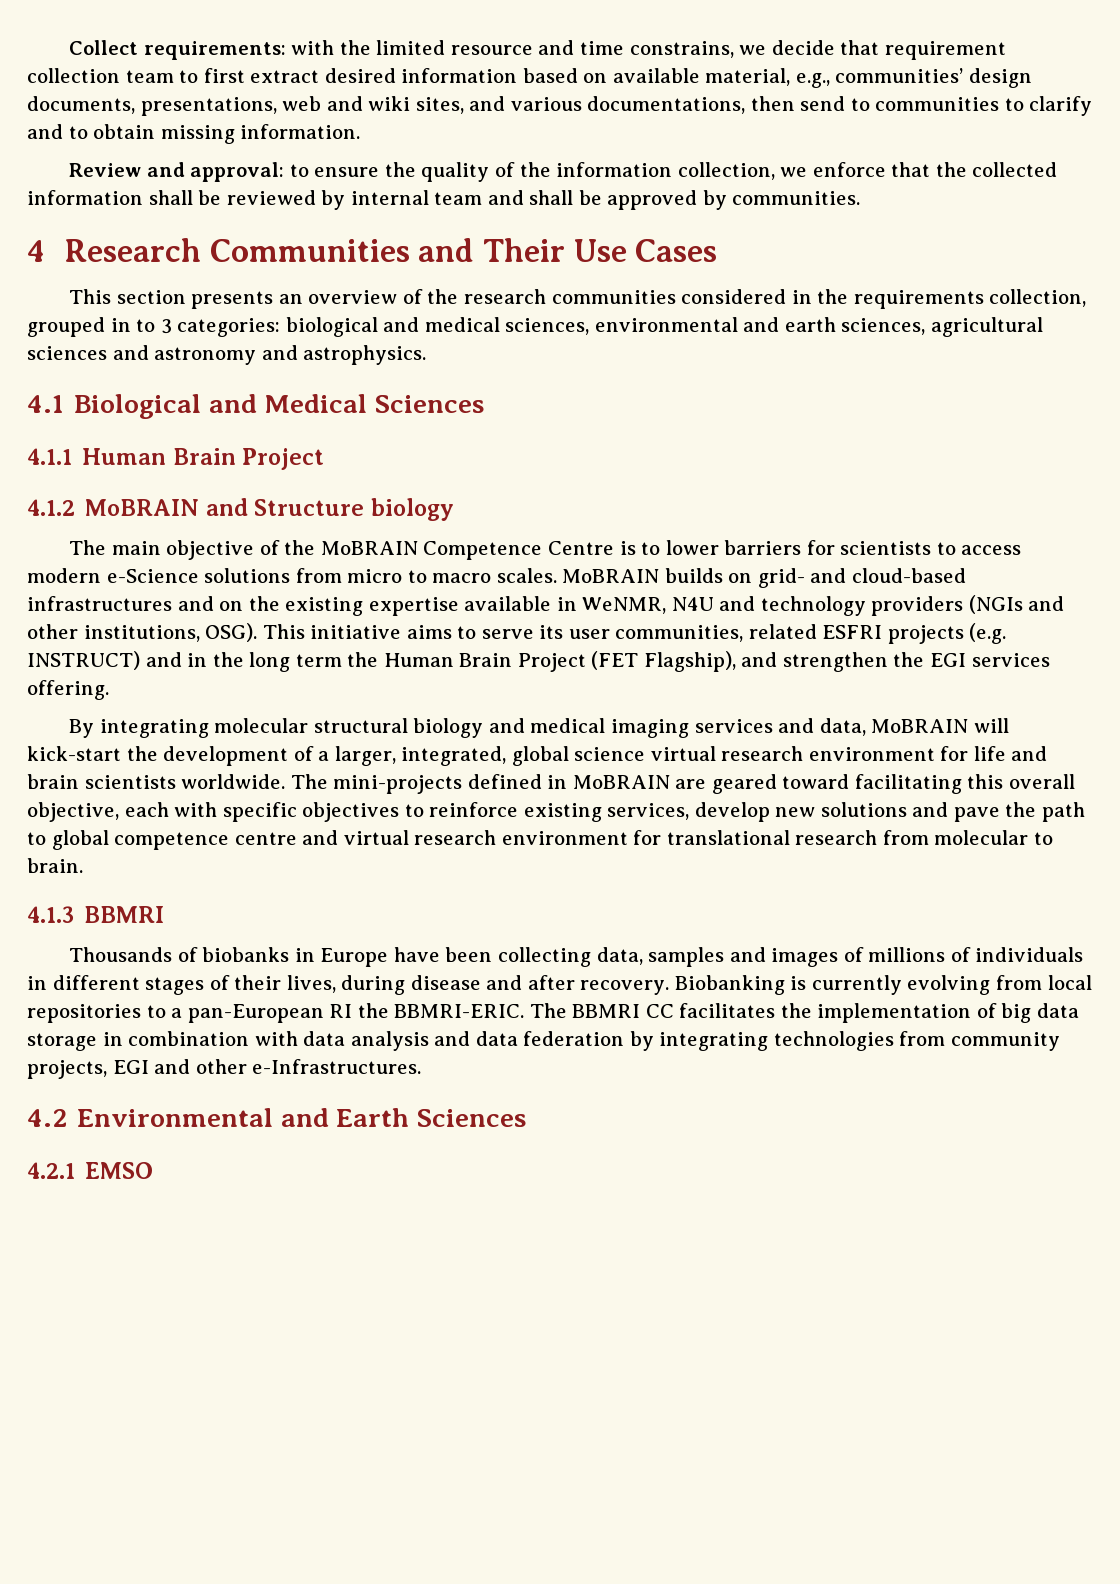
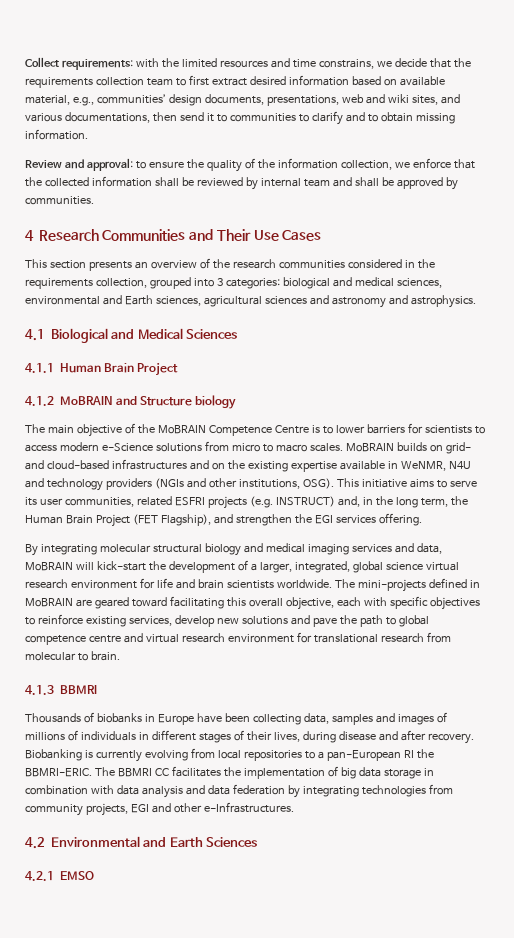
- Collect requirements: with the limited resource and time constrains, we decide that requirement collection team to first extract desired information based on available material, e.g., communities’ design documents, presentations, web and wiki sites, and various documentations, then send to communities to clarify and to obtain missing information.
+ Collect requirements: with the limited resources and time constrains, we decide that the requirements collection team to first extract desired information based on available material, e.g., communities’ design documents, presentations, web and wiki sites, and various documentations, then send it to communities to clarify and to obtain missing information.
- This section presents an overview of the research communities considered in the requirements collection, grouped in to 3 categories: biological and medical sciences, environmental and earth sciences, agricultural sciences and astronomy and astrophysics.
+ This section presents an overview of the research communities considered in the requirements collection, grouped into 3 categories: biological and medical sciences, environmental and Earth sciences, agricultural sciences and astronomy and astrophysics.
- This initiative aims to serve its user communities, related ESFRI projects (e.g. INSTRUCT) and in the long term the Human Brain Project (FET Flagship), and strengthen the EGI services offering.
+ This initiative aims to serve its user communities, related ESFRI projects (e.g. INSTRUCT) and, in the long term, the Human Brain Project (FET Flagship), and strengthen the EGI services offering.

